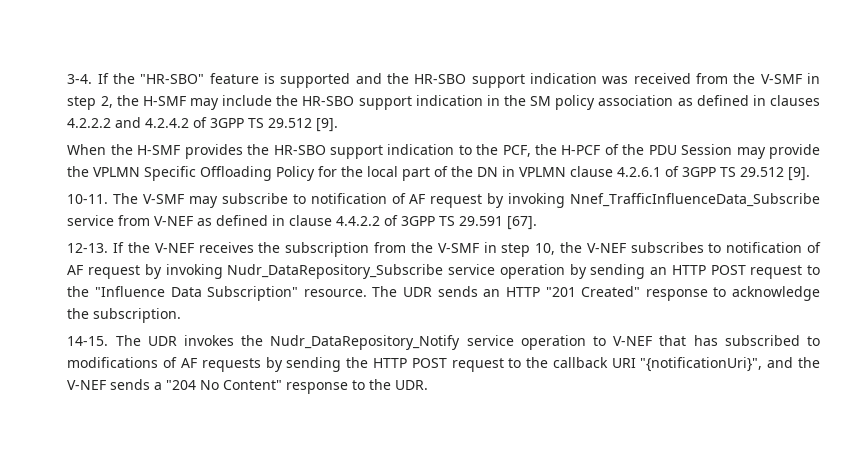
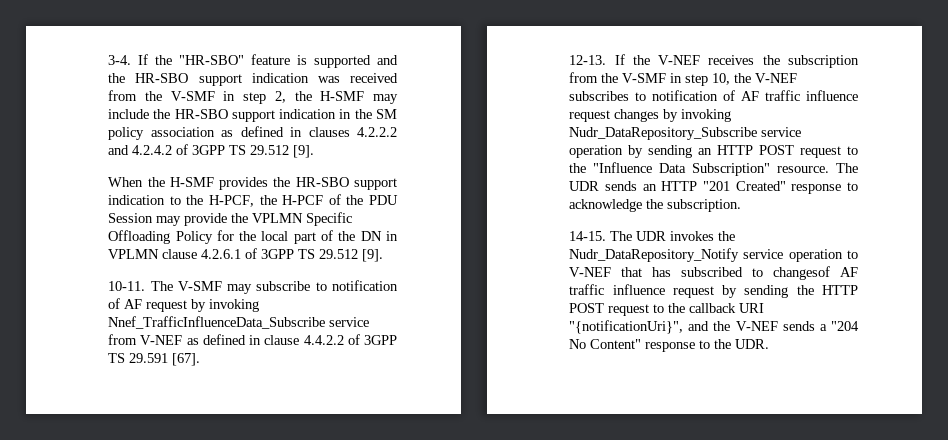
- When the H-SMF provides the HR-SBO support indication to the PCF, the H-PCF of the PDU Session may provide the VPLMN Specific Offloading Policy for the local part of the DN in VPLMN clause 4.2.6.1 of 3GPP TS 29.512 [9].
+ When the H-SMF provides the HR-SBO support indication to the H-PCF, the H-PCF of the PDU Session may provide the VPLMN Specific Offloading Policy for the local part of the DN in VPLMN clause 4.2.6.1 of 3GPP TS 29.512 [9].
- If the V-NEF receives the subscription from the V-SMF in step 10, the V-NEF subscribes to notification of AF request by invoking Nudr_DataRepository_Subscribe service operation by sending an HTTP POST request to the "Influence Data Subscription" resource.
+ If the V-NEF receives the subscription from the V-SMF in step 10, the V-NEF subscribes to notification of AF traffic influence request changes by invoking Nudr_DataRepository_Subscribe service operation by sending an HTTP POST request to the "Influence Data Subscription" resource.
- The UDR invokes the Nudr_DataRepository_Notify service operation to V-NEF that has subscribed to modifications of AF requests by sending the HTTP POST request to the callback URI "{notificationUri}", and the V-NEF sends a "204 No Content" response to the UDR.
+ The UDR invokes the Nudr_DataRepository_Notify service operation to V-NEF that has subscribed to changesof AF traffic influence request by sending the HTTP POST request to the callback URI "{notificationUri}", and the V-NEF sends a "204 No Content" response to the UDR.

